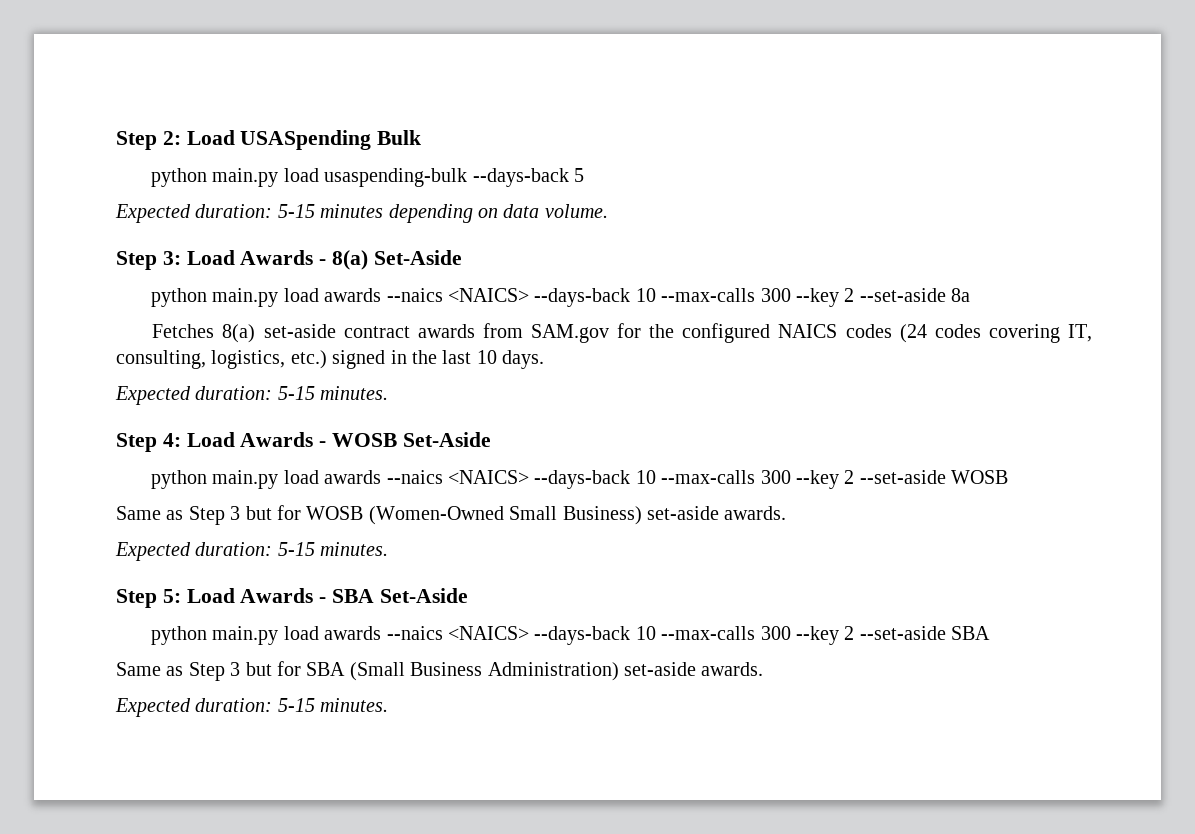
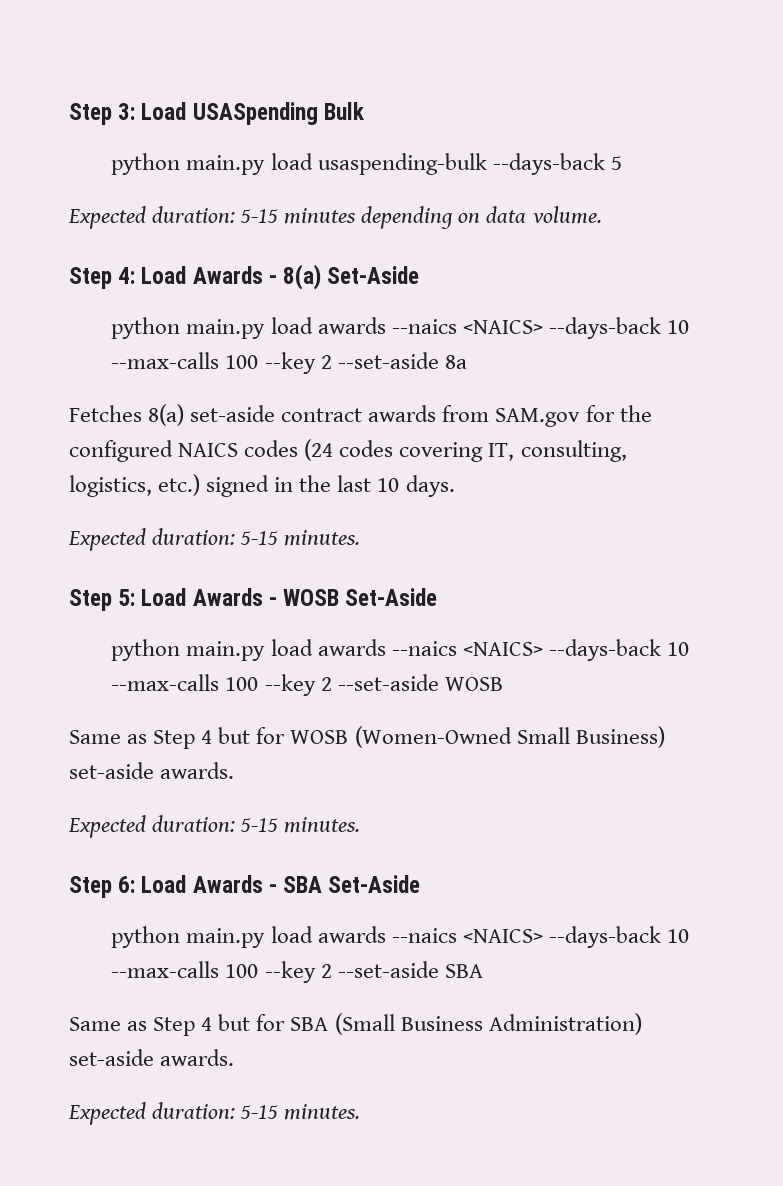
- Step 2: Load USASpending Bulk
+ Step 3: Load USASpending Bulk
- Step 3: Load Awards - 8(a) Set-Aside
+ Step 4: Load Awards - 8(a) Set-Aside
- python main.py load awards --naics <NAICS> --days-back 10 --max-calls 300 --key 2 --set-aside 8a
+ python main.py load awards --naics <NAICS> --days-back 10 --max-calls 100 --key 2 --set-aside 8a
- Step 4: Load Awards - WOSB Set-Aside
+ Step 5: Load Awards - WOSB Set-Aside
- python main.py load awards --naics <NAICS> --days-back 10 --max-calls 300 --key 2 --set-aside WOSB
+ python main.py load awards --naics <NAICS> --days-back 10 --max-calls 100 --key 2 --set-aside WOSB
- Same as Step 3 but for WOSB (Women-Owned Small Business) set-aside awards.
+ Same as Step 4 but for WOSB (Women-Owned Small Business) set-aside awards.
- Step 5: Load Awards - SBA Set-Aside
+ Step 6: Load Awards - SBA Set-Aside
- python main.py load awards --naics <NAICS> --days-back 10 --max-calls 300 --key 2 --set-aside SBA
+ python main.py load awards --naics <NAICS> --days-back 10 --max-calls 100 --key 2 --set-aside SBA
- Same as Step 3 but for SBA (Small Business Administration) set-aside awards.
+ Same as Step 4 but for SBA (Small Business Administration) set-aside awards.

